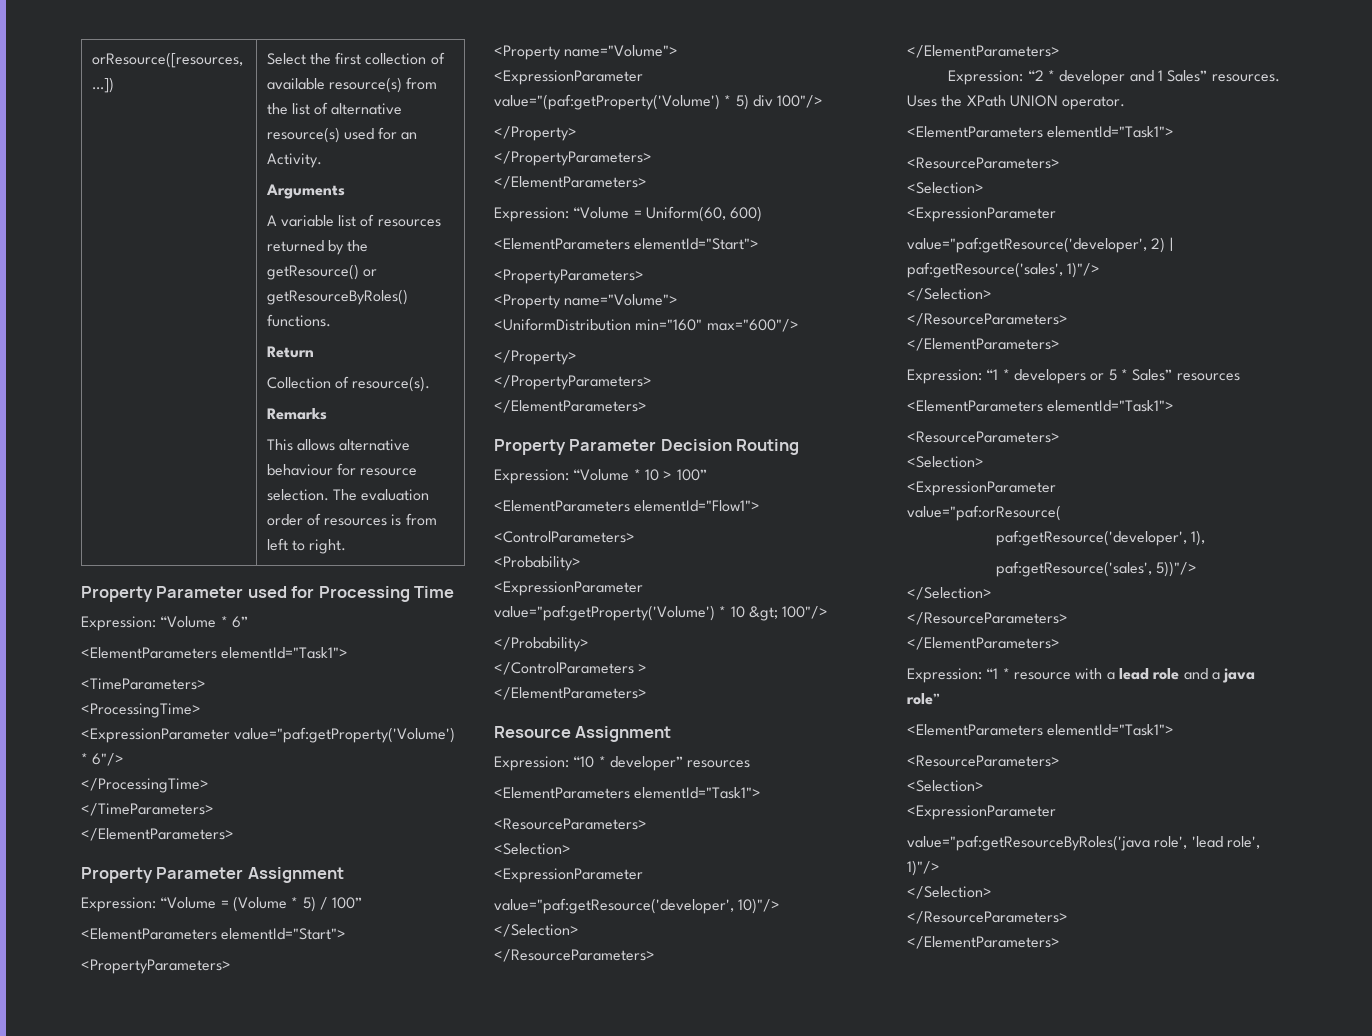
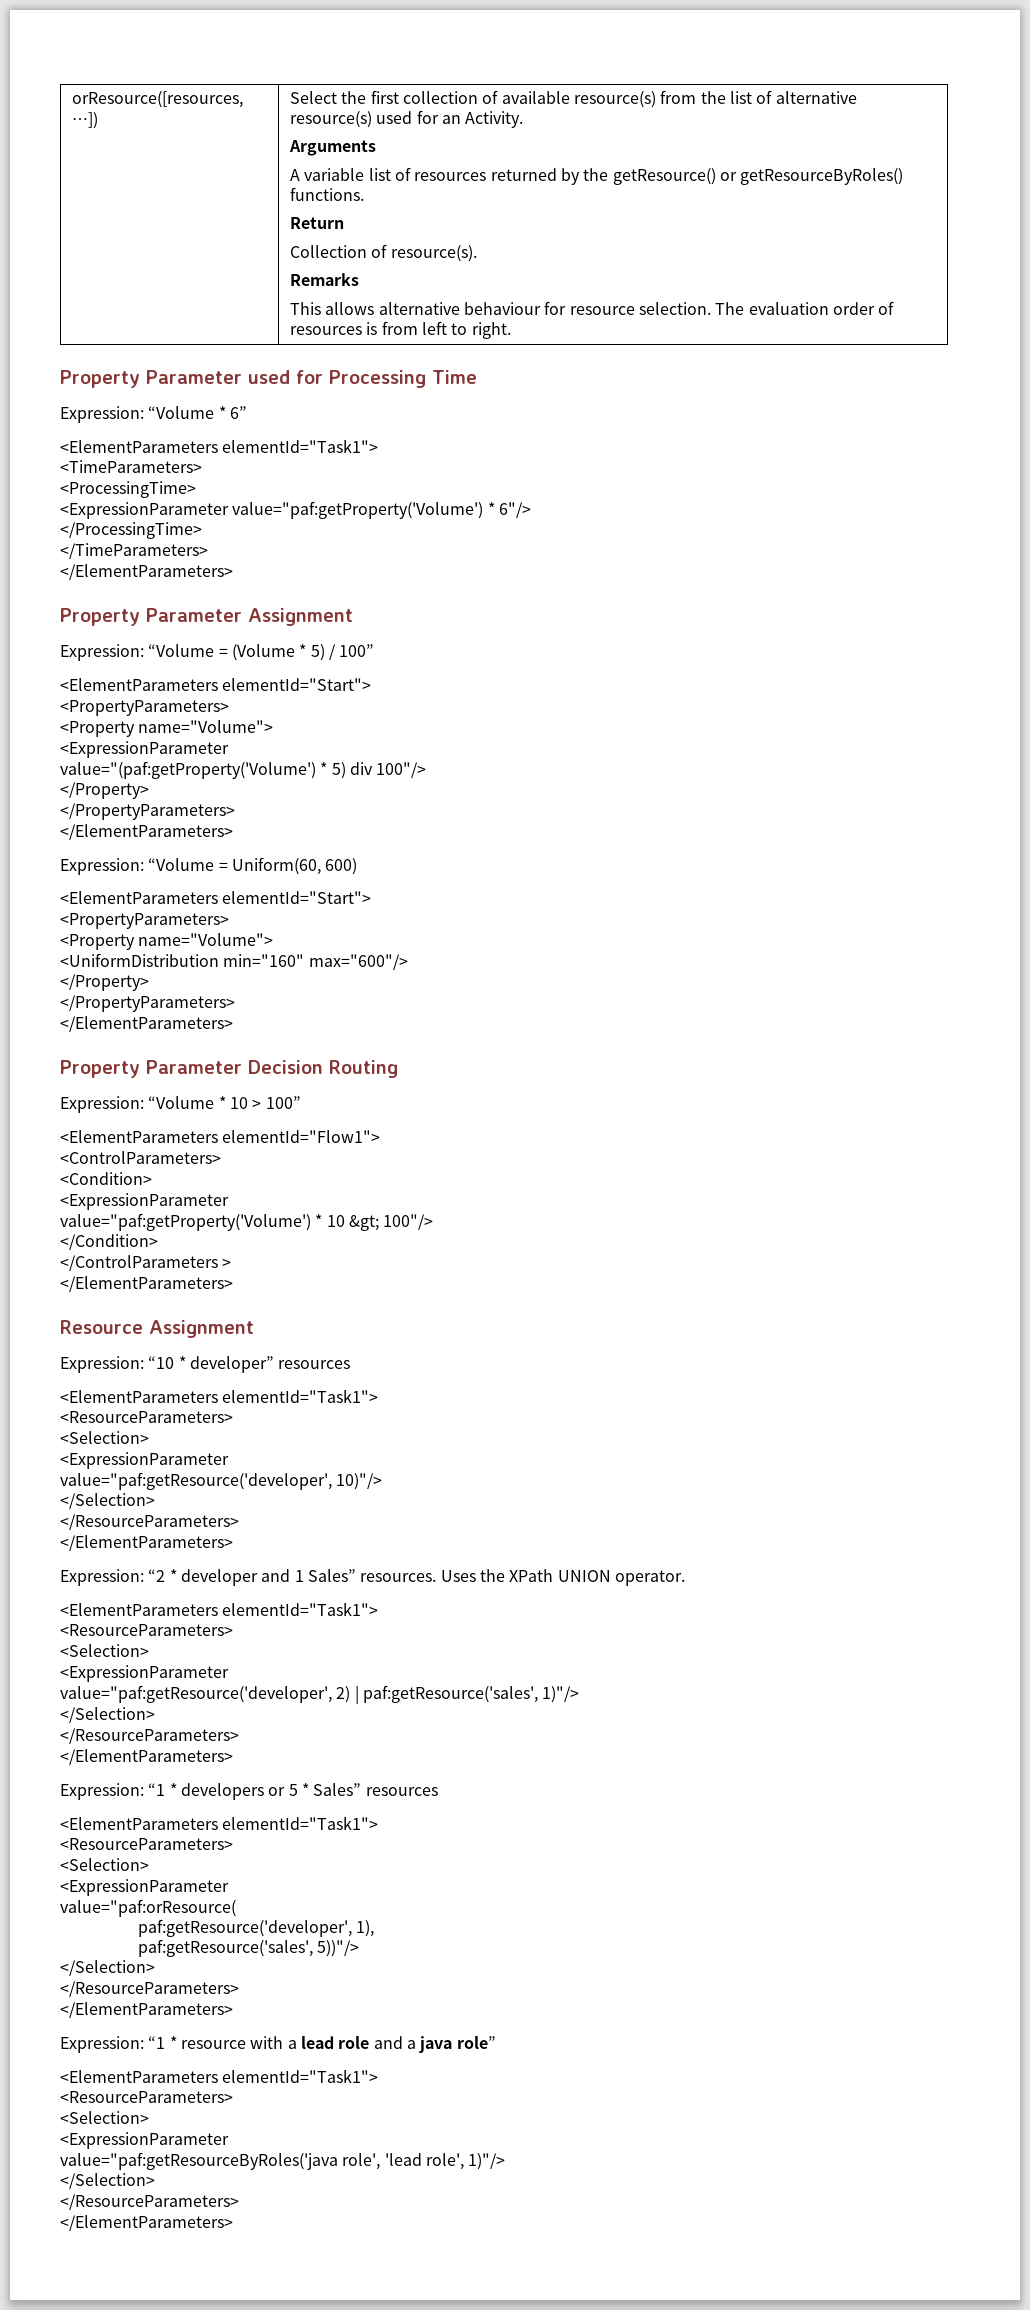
- <Probability>
+ <Condition>
- </Probability>
+ </Condition>

